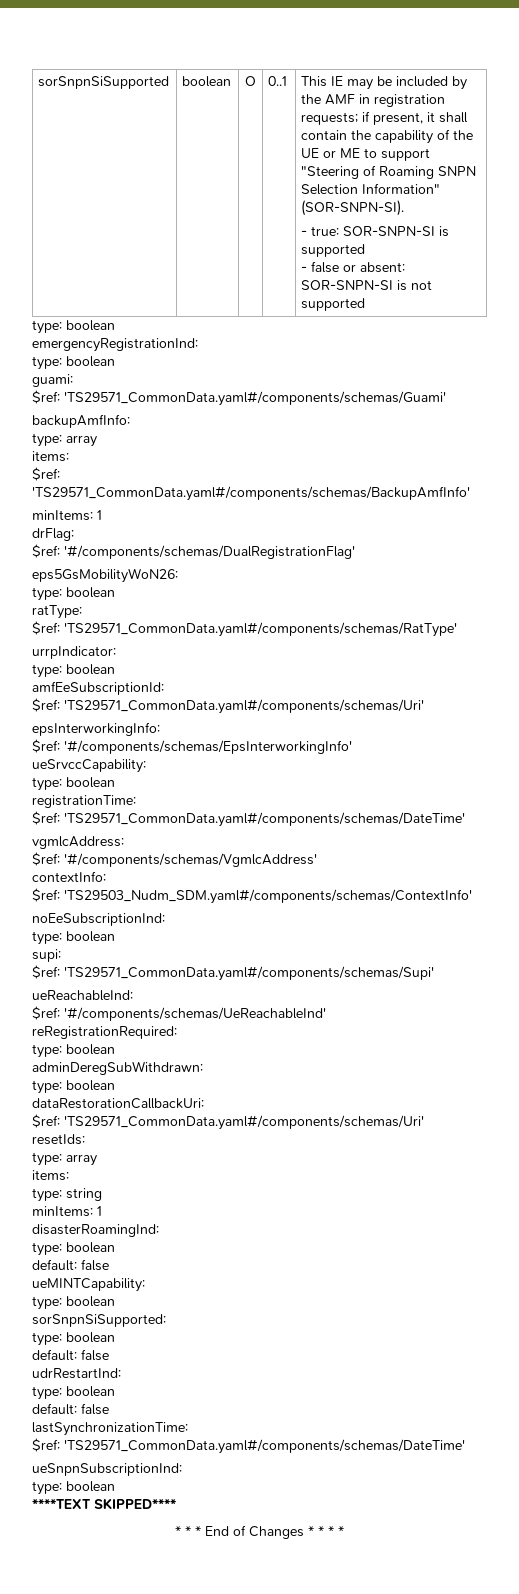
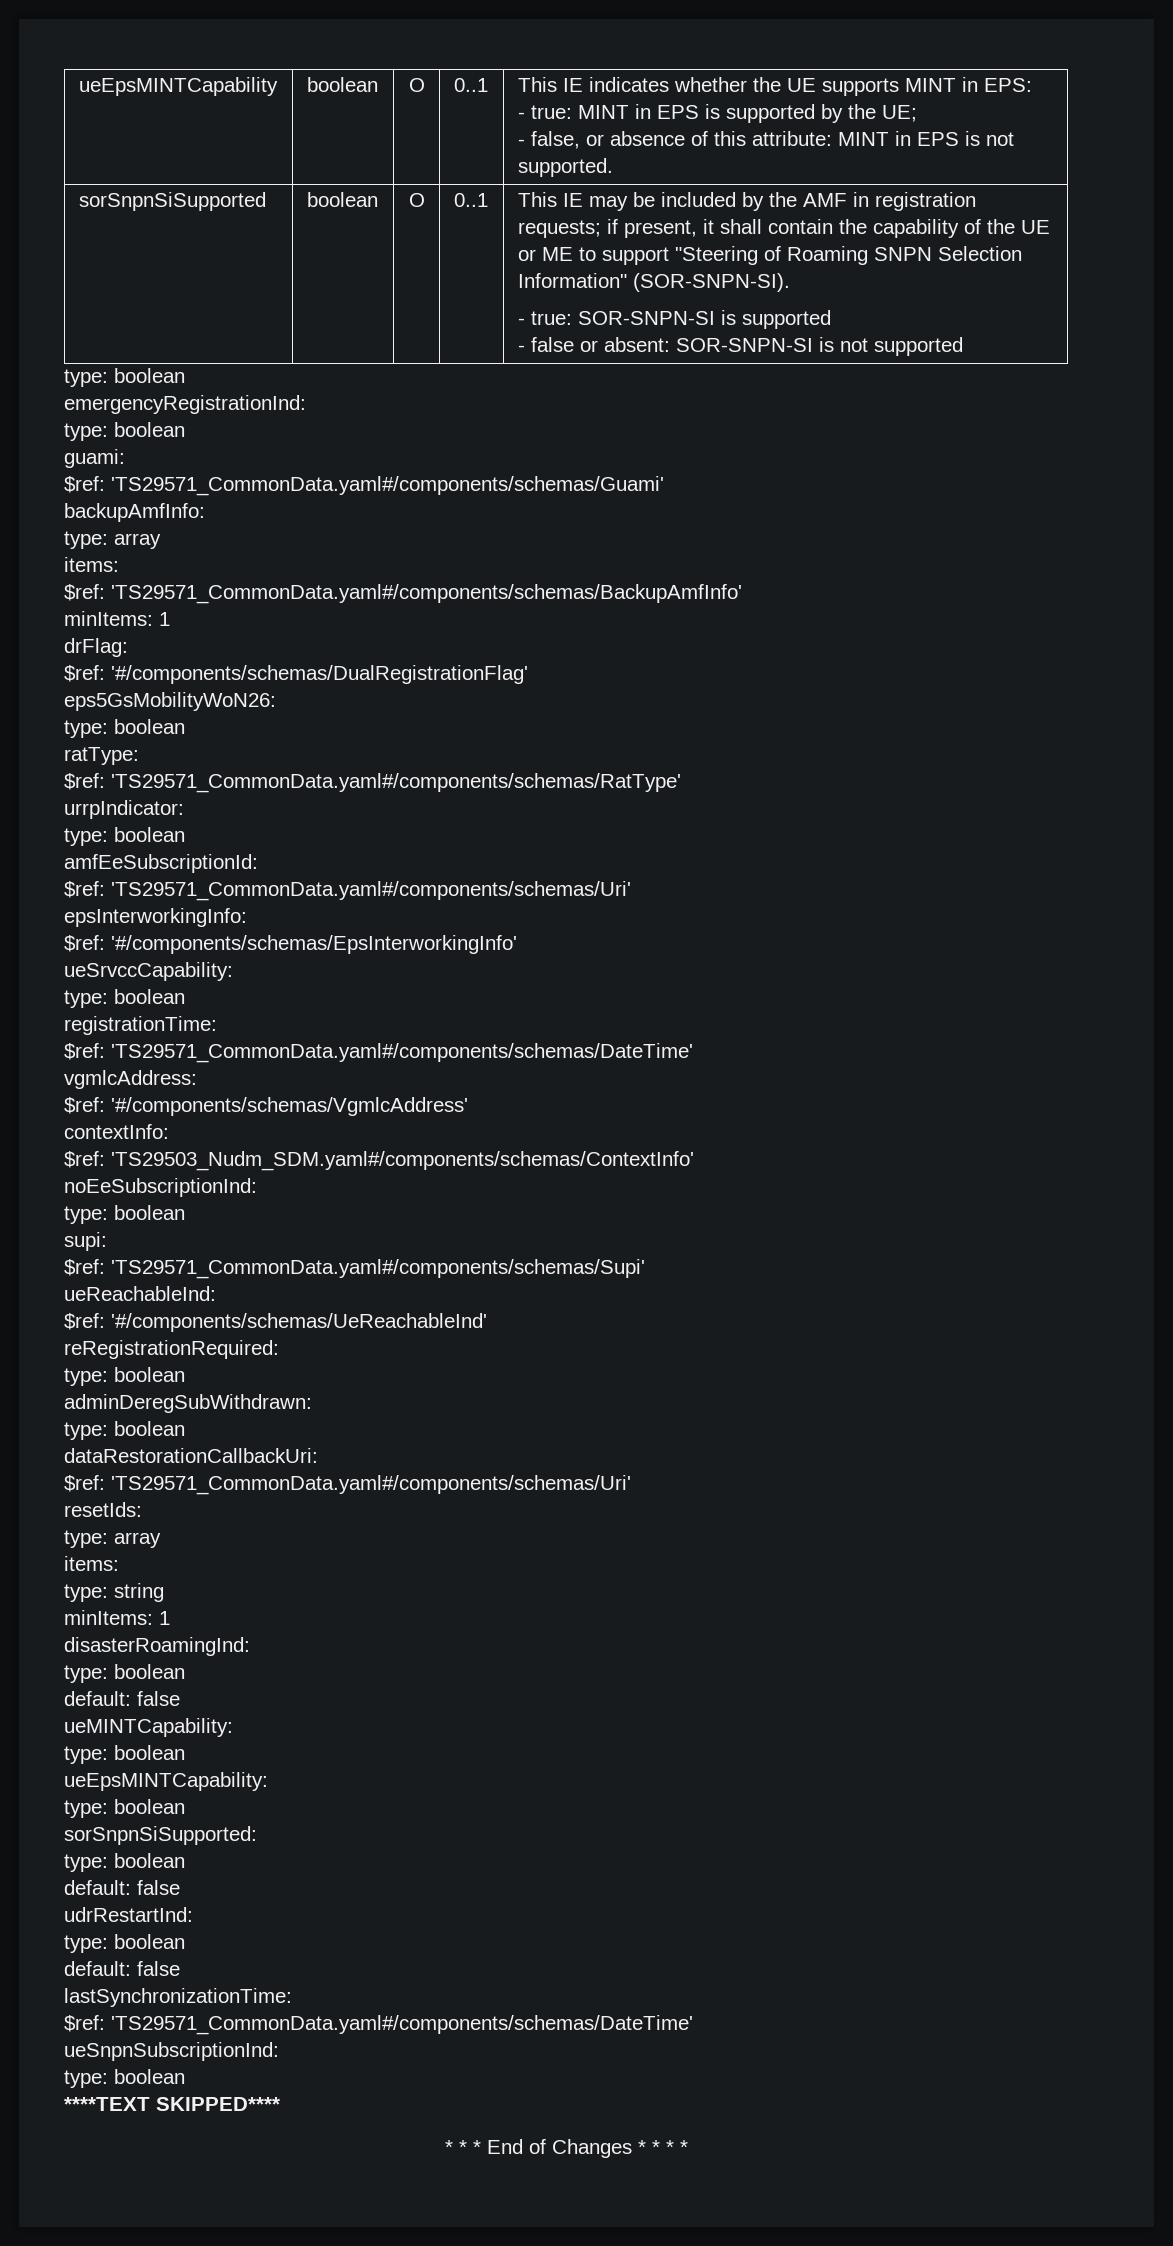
+ ueEpsMINTCapability | boolean | O | 0..1 | This IE indicates whether the UE supports MINT in EPS:
+ - true: MINT in EPS is supported by the UE;
+ - false, or absence of this attribute: MINT in EPS is not supported.
+ ueEpsMINTCapability:
+ type: boolean

